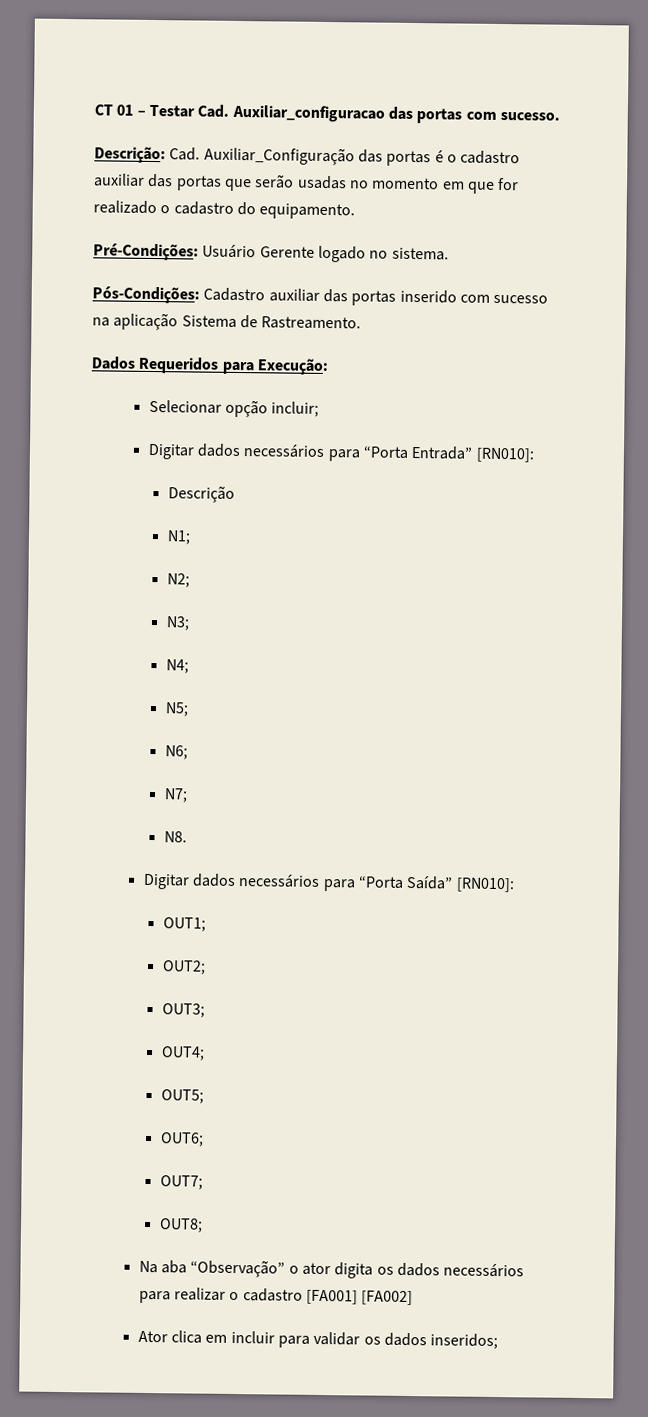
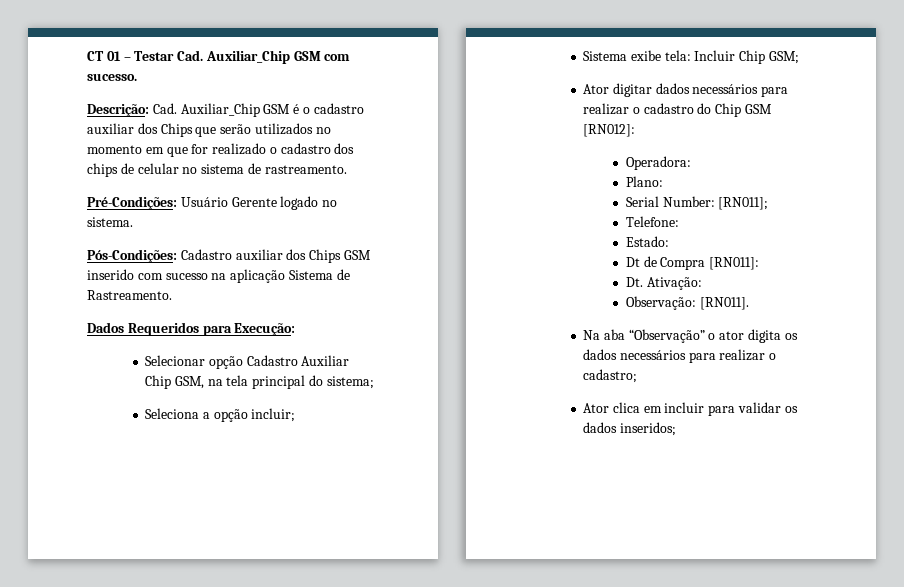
- CT 01 – Testar Cad. Auxiliar_configuracao das portas com sucesso.
+ CT 01 – Testar Cad. Auxiliar_Chip GSM com sucesso.
- Descrição: Cad. Auxiliar_Configuração das portas é o cadastro auxiliar das portas que serão usadas no momento em que for realizado o cadastro do equipamento.
+ Descrição: Cad. Auxiliar_Chip GSM é o cadastro auxiliar dos Chips que serão utilizados no momento em que for realizado o cadastro dos chips de celular no sistema de rastreamento.
- Pós-Condições: Cadastro auxiliar das portas inserido com sucesso na aplicação Sistema de Rastreamento.
+ Pós-Condições: Cadastro auxiliar dos Chips GSM inserido com sucesso na aplicação Sistema de Rastreamento.
- Selecionar opção incluir;
- Digitar dados necessários para “Porta Entrada” [RN010]:
- Descrição
- N1;
- N2;
- N3;
- N4;
- N5;
- N6;
- N7;
- N8.
- Digitar dados necessários para “Porta Saída” [RN010]:
- OUT1;
- OUT2;
- OUT3;
- OUT4;
- OUT5;
- OUT6;
- OUT7;
- OUT8;
+ Selecionar opção Cadastro Auxiliar Chip GSM, na tela principal do sistema;
+ Seleciona a opção incluir;
+ Sistema exibe tela: Incluir Chip GSM;
+ Ator digitar dados necessários para realizar o cadastro do Chip GSM [RN012]:
+ Operadora:
+ Plano:
+ Serial Number: [RN011];
+ Telefone:
+ Estado:
+ Dt de Compra [RN011]:
+ Dt. Ativação:
+ Observação: [RN011].
- Na aba “Observação” o ator digita os dados necessários para realizar o cadastro [FA001] [FA002]
+ Na aba “Observação” o ator digita os dados necessários para realizar o cadastro;

